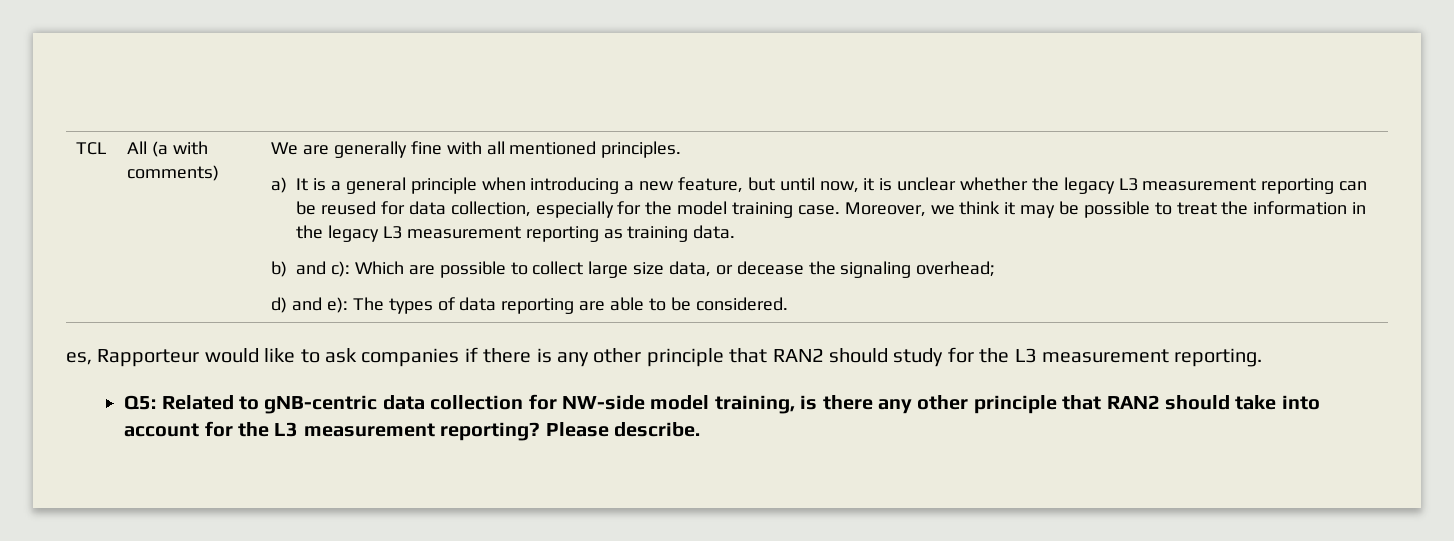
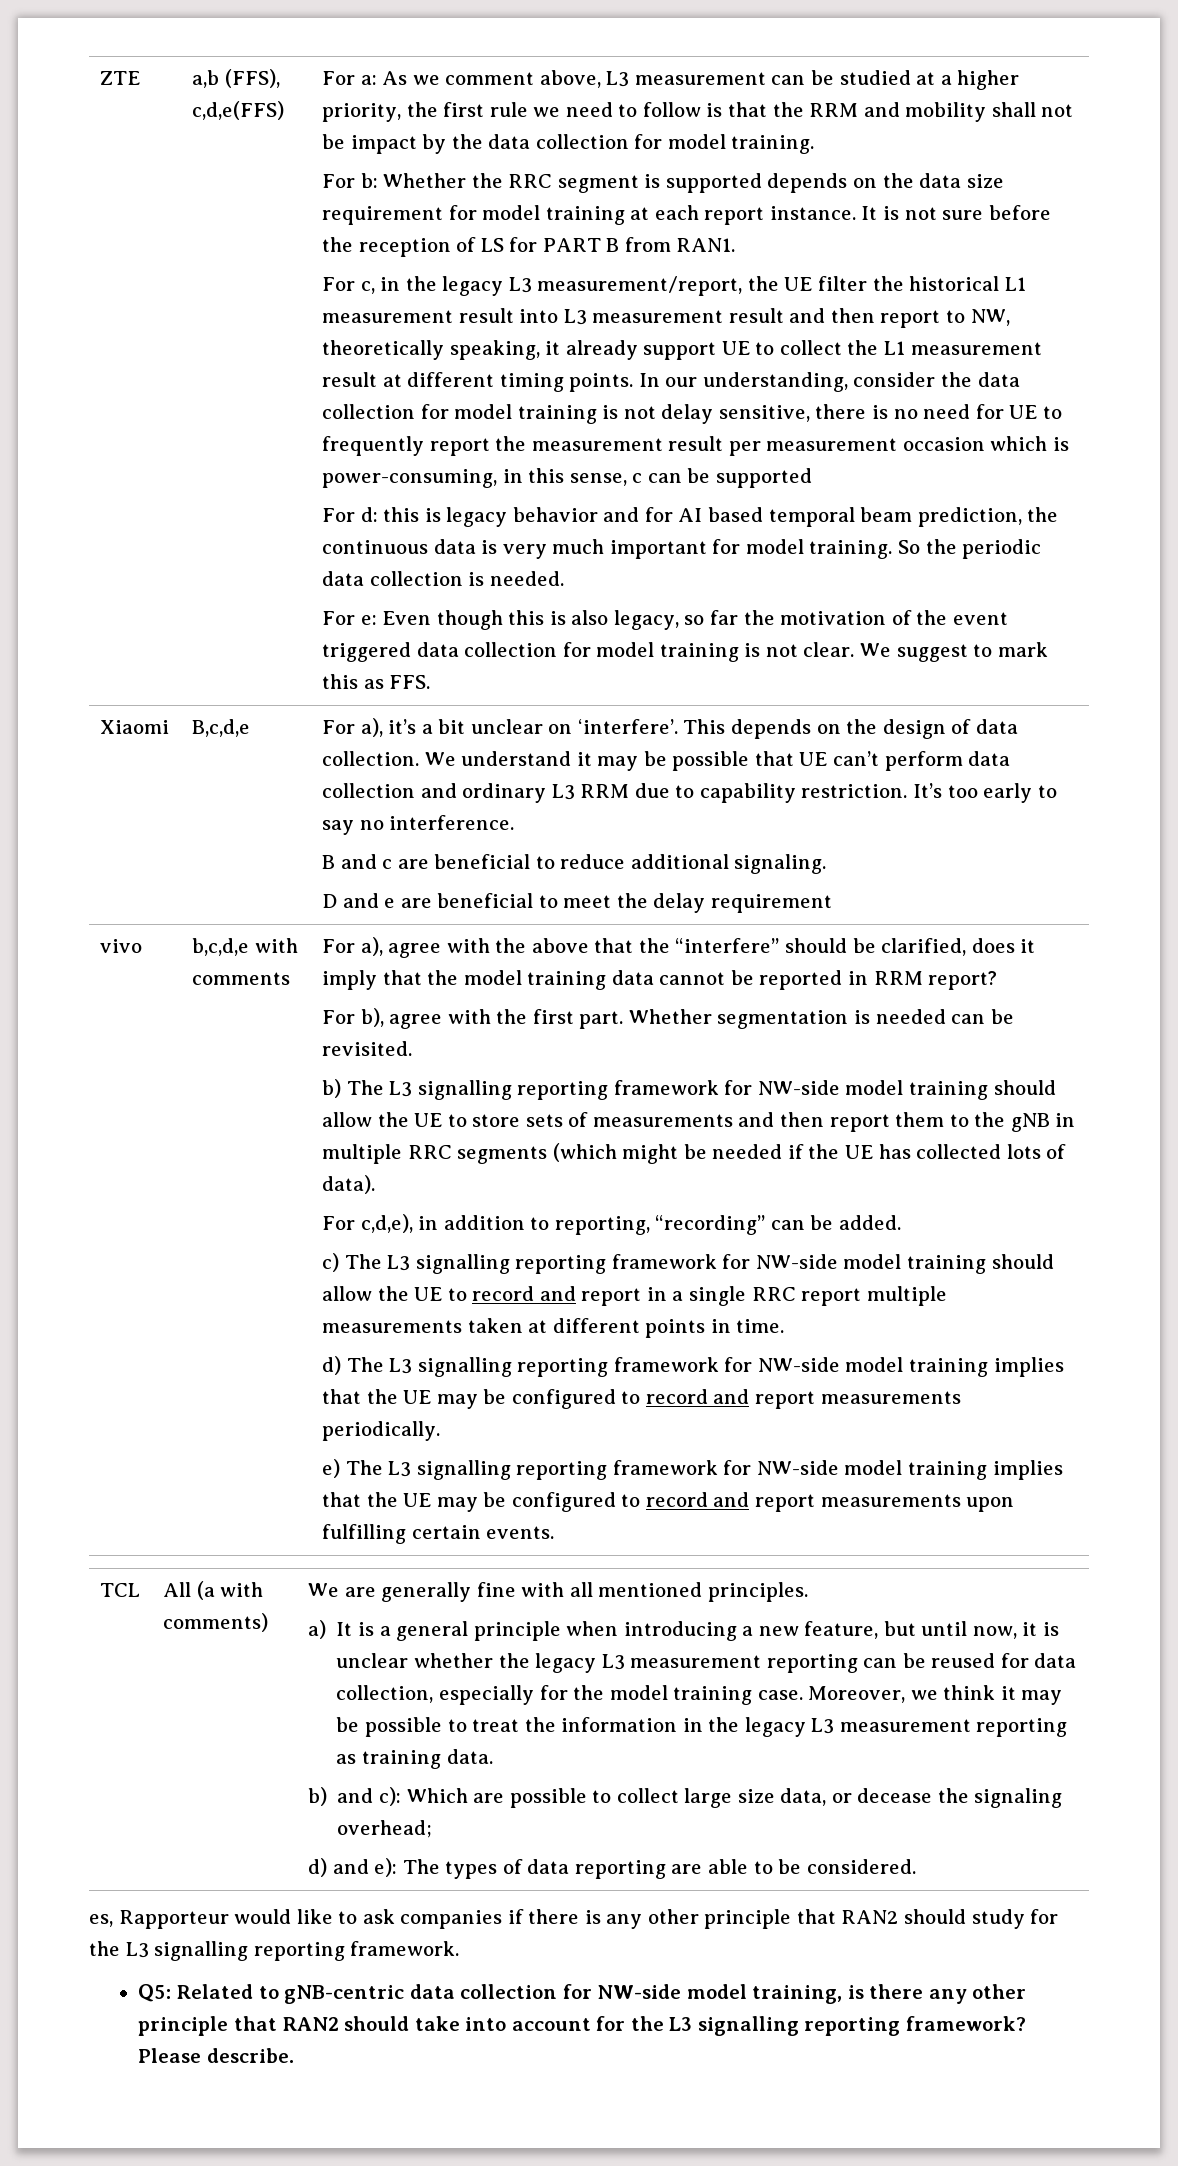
+ ZTE | a,b (FFS), c,d,e(FFS) | For a: As we comment above, L3 measurement can be studied at a higher priority, the first rule we need to follow is that the RRM and mobility shall not be impact by the data collection for model training.
+ For b: Whether the RRC segment is supported depends on the data size requirement for model training at each report instance. It is not sure before the reception of LS for PART B from RAN1.
+ For c, in the legacy L3 measurement/report, the UE filter the historical L1 measurement result into L3 measurement result and then report to NW, theoretically speaking, it already support UE to collect the L1 measurement result at different timing points. In our understanding, consider the data collection for model training is not delay sensitive, there is no need for UE to frequently report the measurement result per measurement occasion which is power-consuming, in this sense, c can be supported
+ For d: this is legacy behavior and for AI based temporal beam prediction, the continuous data is very much important for model training. So the periodic data collection is needed.
+ For e: Even though this is also legacy, so far the motivation of the event triggered data collection for model training is not clear. We suggest to mark this as FFS.
+ Xiaomi | B,c,d,e | For a), it’s a bit unclear on ‘interfere’. This depends on the design of data collection. We understand it may be possible that UE can’t perform data collection and ordinary L3 RRM due to capability restriction. It’s too early to say no interference.
+ B and c are beneficial to reduce additional signaling.
+ D and e are beneficial to meet the delay requirement
+ vivo | b,c,d,e with comments | For a), agree with the above that the “interfere” should be clarified, does it imply that the model training data cannot be reported in RRM report?
+ For b), agree with the first part. Whether segmentation is needed can be revisited.
+ b) The L3 signalling reporting framework for NW-side model training should allow the UE to store sets of measurements and then report them to the gNB in multiple RRC segments (which might be needed if the UE has collected lots of data).
+ For c,d,e), in addition to reporting, “recording” can be added.
+ c) The L3 signalling reporting framework for NW-side model training should allow the UE to record and report in a single RRC report multiple measurements taken at different points in time.
+ d) The L3 signalling reporting framework for NW-side model training implies that the UE may be configured to record and report measurements periodically.
+ e) The L3 signalling reporting framework for NW-side model training implies that the UE may be configured to record and report measurements upon fulfilling certain events.
- es, Rapporteur would like to ask companies if there is any other principle that RAN2 should study for the L3 measurement reporting.
+ es, Rapporteur would like to ask companies if there is any other principle that RAN2 should study for the L3 signalling reporting framework.
- Q5: Related to gNB-centric data collection for NW-side model training, is there any other principle that RAN2 should take into account for the L3 measurement reporting?
+ Q5: Related to gNB-centric data collection for NW-side model training, is there any other principle that RAN2 should take into account for the L3 signalling reporting framework?

